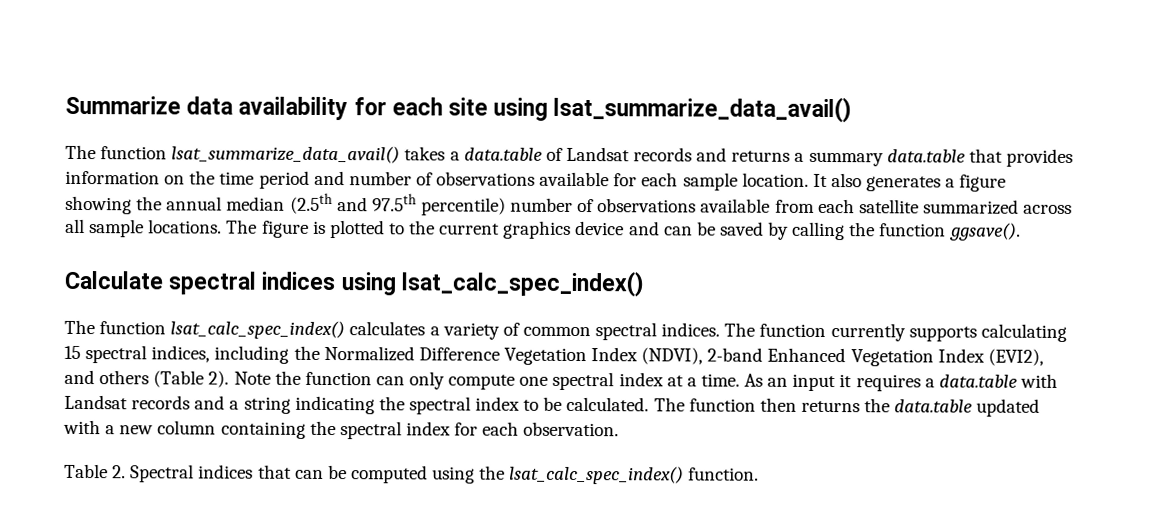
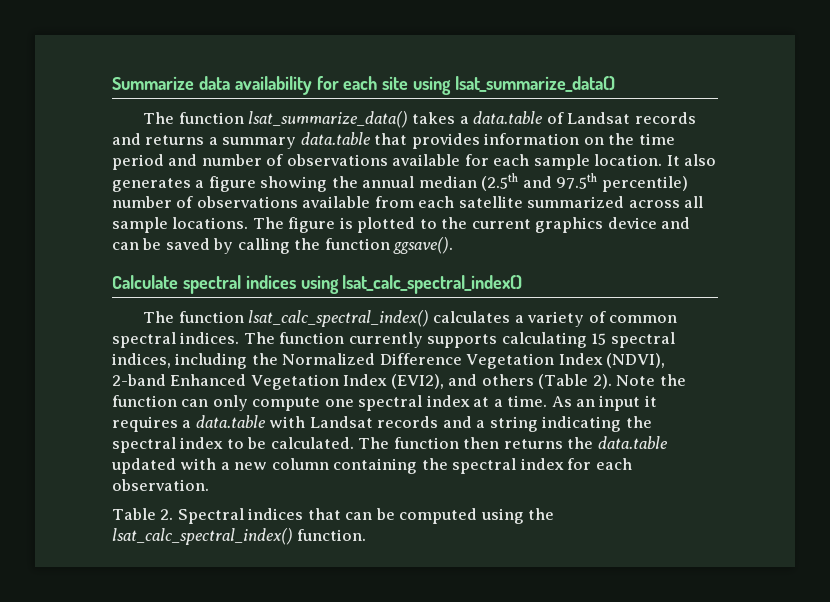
- Summarize data availability for each site using lsat_summarize_data_avail()
- The function lsat_summarize_data_avail() takes a data.table of Landsat records and returns a summary data.table that provides information on the time period and number of observations available for each sample location.
+ Summarize data availability for each site using lsat_summarize_data()
+ The function lsat_summarize_data() takes a data.table of Landsat records and returns a summary data.table that provides information on the time period and number of observations available for each sample location.
- Calculate spectral indices using lsat_calc_spec_index()
- The function lsat_calc_spec_index() calculates a variety of common spectral indices.
+ Calculate spectral indices using lsat_calc_spectral_index()
+ The function lsat_calc_spectral_index() calculates a variety of common spectral indices.
- Table 2. Spectral indices that can be computed using the lsat_calc_spec_index() function.
+ Table 2. Spectral indices that can be computed using the lsat_calc_spectral_index() function.

